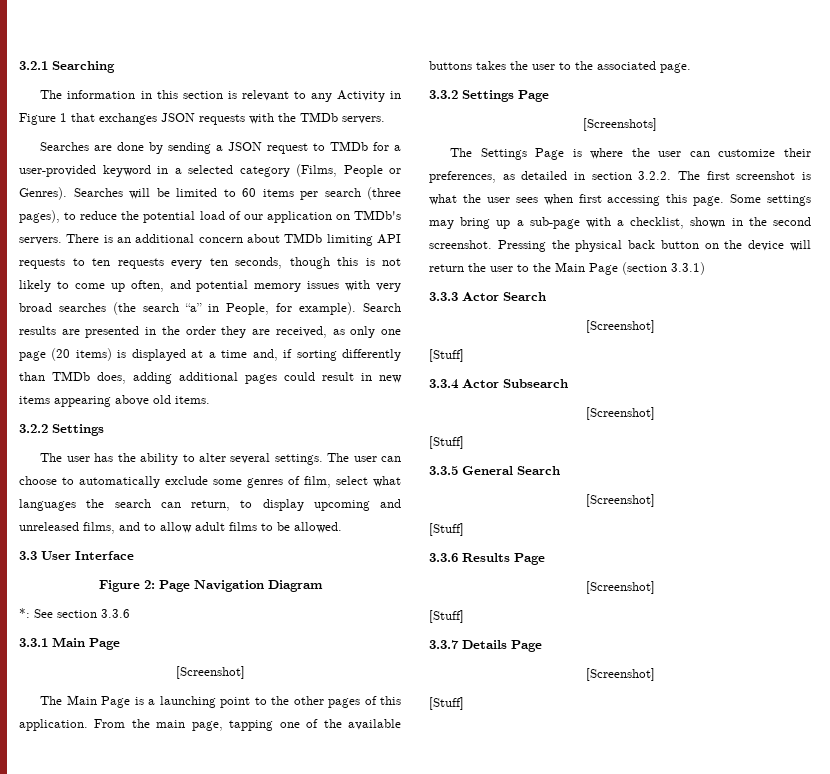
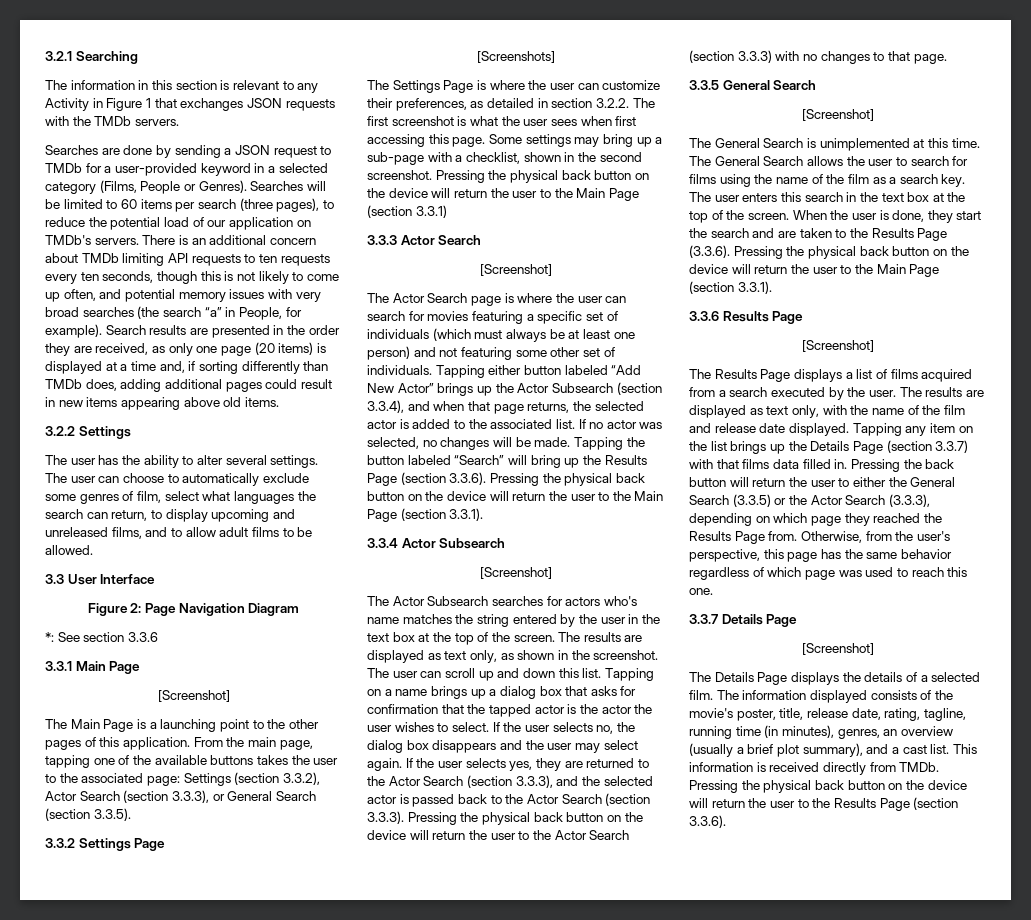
- From the main page, tapping one of the available buttons takes the user to the associated page.
+ From the main page, tapping one of the available buttons takes the user to the associated page: Settings (section 3.3.2), Actor Search (section 3.3.3), or General Search (section 3.3.5).
  3.3.3 Actor Search
  [Screenshot]
- [Stuff]
+ The Actor Search page is where the user can search for movies featuring a specific set of individuals (which must always be at least one person) and not featuring some other set of individuals. Tapping either button labeled “Add New Actor” brings up the Actor Subsearch (section 3.3.4), and when that page returns, the selected actor is added to the associated list. If no actor was selected, no changes will be made. Tapping the button labeled “Search” will bring up the Results Page (section 3.3.6). Pressing the physical back button on the device will return the user to the Main Page (section 3.3.1).
  3.3.4 Actor Subsearch
  [Screenshot]
- [Stuff]
+ The Actor Subsearch searches for actors who's name matches the string entered by the user in the text box at the top of the screen. The results are displayed as text only, as shown in the screenshot. The user can scroll up and down this list. Tapping on a name brings up a dialog box that asks for confirmation that the tapped actor is the actor the user wishes to select. If the user selects no, the dialog box disappears and the user may select again. If the user selects yes, they are returned to the Actor Search (section 3.3.3), and the selected actor is passed back to the Actor Search (section 3.3.3). Pressing the physical back button on the device will return the user to the Actor Search (section 3.3.3) with no changes to that page.
  3.3.5 General Search
  [Screenshot]
- [Stuff]
+ The General Search is unimplemented at this time. The General Search allows the user to search for films using the name of the film as a search key. The user enters this search in the text box at the top of the screen. When the user is done, they start the search and are taken to the Results Page (3.3.6). Pressing the physical back button on the device will return the user to the Main Page (section 3.3.1).
  3.3.6 Results Page
  [Screenshot]
- [Stuff]
+ The Results Page displays a list of films acquired from a search executed by the user. The results are displayed as text only, with the name of the film and release date displayed. Tapping any item on the list brings up the Details Page (section 3.3.7) with that films data filled in. Pressing the back button will return the user to either the General Search (3.3.5) or the Actor Search (3.3.3), depending on which page they reached the Results Page from. Otherwise, from the user's perspective, this page has the same behavior regardless of which page was used to reach this one.
  3.3.7 Details Page
  [Screenshot]
- [Stuff]
+ The Details Page displays the details of a selected film. The information displayed consists of the movie's poster, title, release date, rating, tagline, running time (in minutes), genres, an overview (usually a brief plot summary), and a cast list. This information is received directly from TMDb. Pressing the physical back button on the device will return the user to the Results Page (section 3.3.6).

